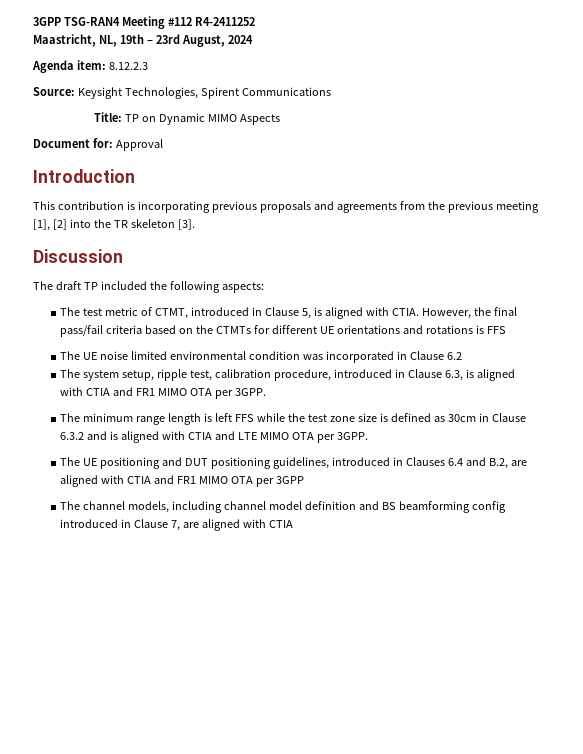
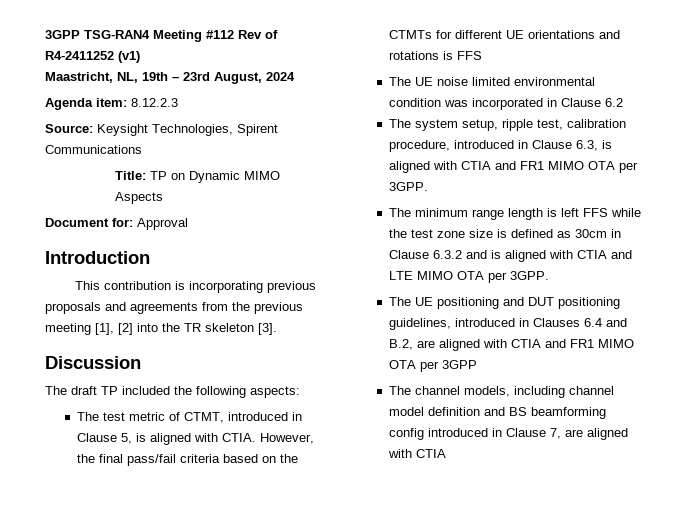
- 3GPP TSG-RAN4 Meeting #112 R4-2411252
+ 3GPP TSG-RAN4 Meeting #112 Rev of R4-2411252 (v1)

